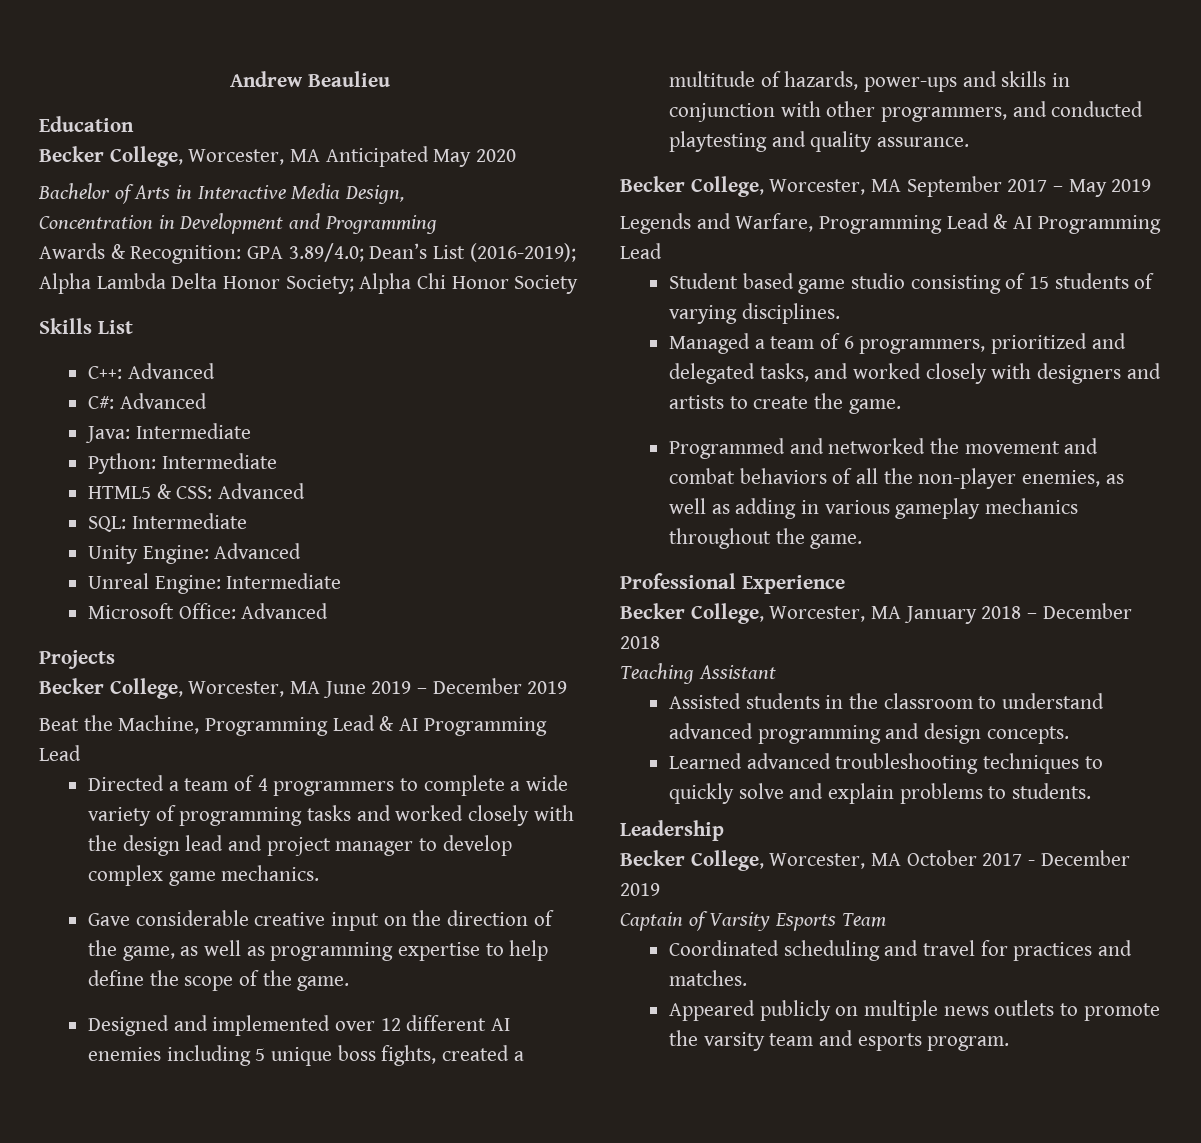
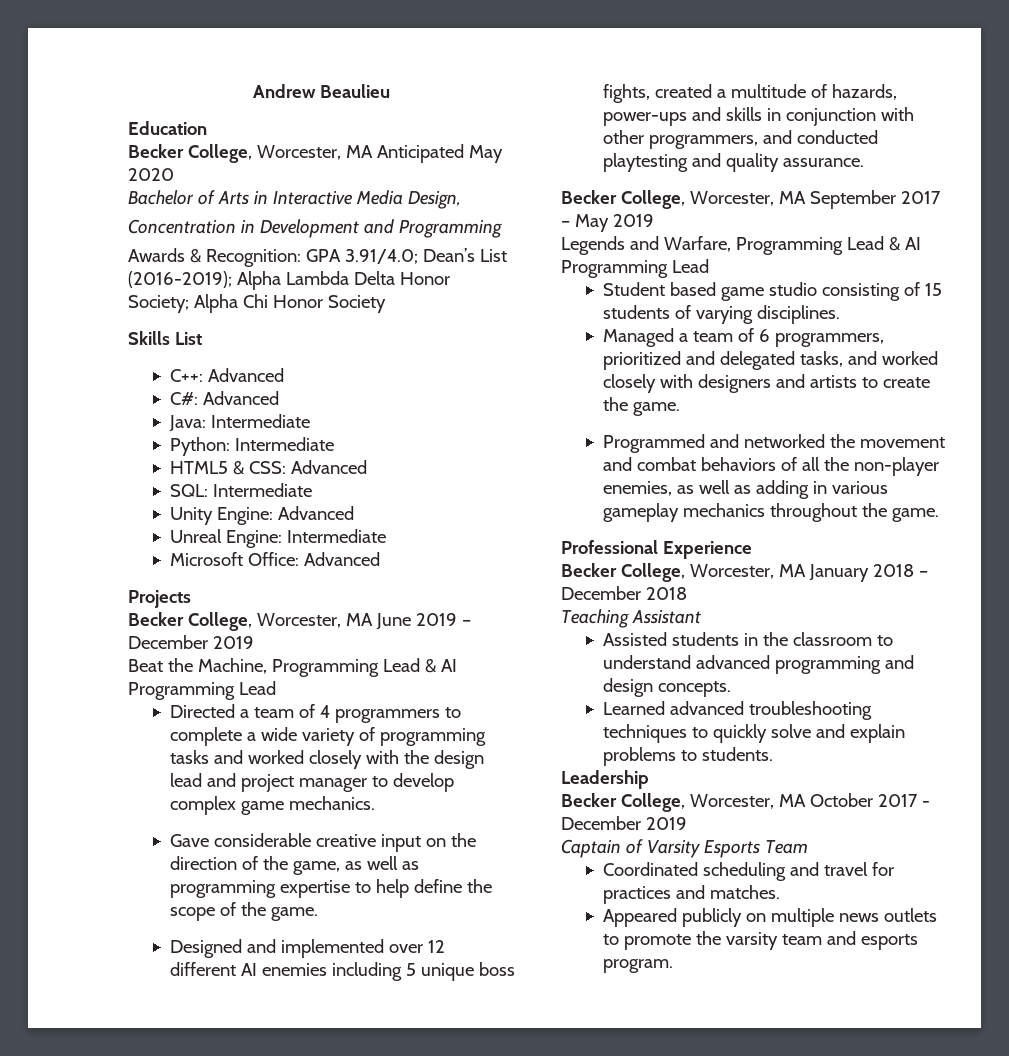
- Awards & Recognition: GPA 3.89/4.0; Dean’s List (2016-2019); Alpha Lambda Delta Honor Society; Alpha Chi Honor Society
+ Awards & Recognition: GPA 3.91/4.0; Dean’s List (2016-2019); Alpha Lambda Delta Honor Society; Alpha Chi Honor Society

